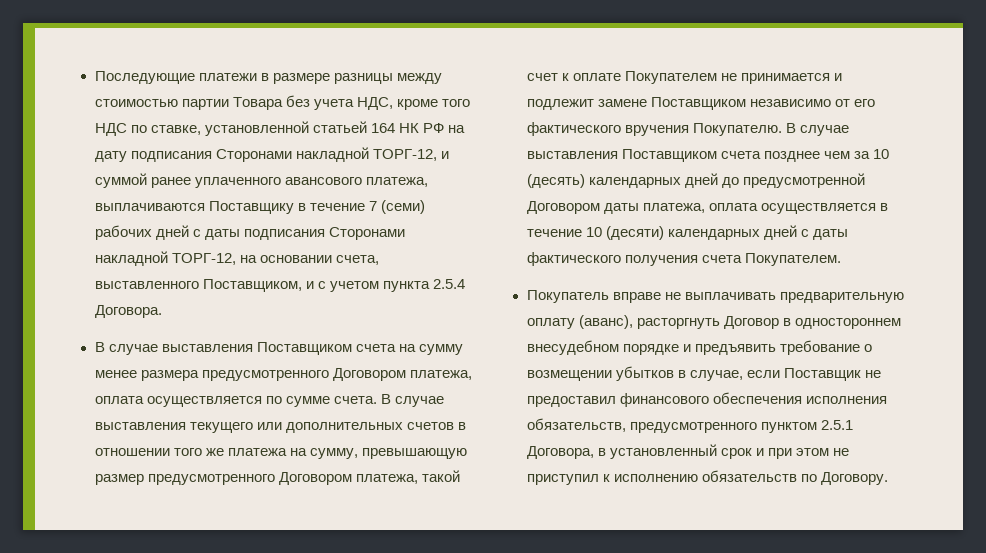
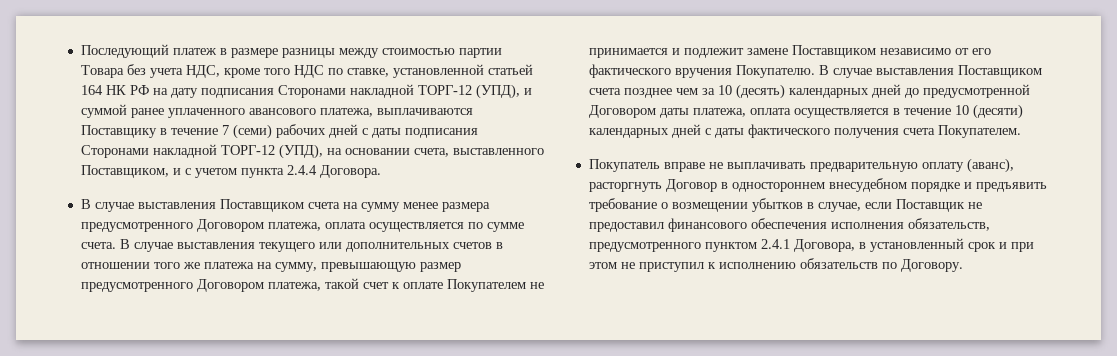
- Последующие платежи в размере разницы между стоимостью партии Товара без учета НДС, кроме того НДС по ставке, установленной статьей 164 НК РФ на дату подписания Сторонами накладной ТОРГ-12, и суммой ранее уплаченного авансового платежа, выплачиваются Поставщику в течение 7 (семи) рабочих дней с даты подписания Сторонами накладной ТОРГ-12, на основании счета, выставленного Поставщиком, и с учетом пункта 2.5.4 Договора.
+ Последующий платеж в размере разницы между стоимостью партии Товара без учета НДС, кроме того НДС по ставке, установленной статьей 164 НК РФ на дату подписания Сторонами накладной ТОРГ-12 (УПД), и суммой ранее уплаченного авансового платежа, выплачиваются Поставщику в течение 7 (семи) рабочих дней с даты подписания Сторонами накладной ТОРГ-12 (УПД), на основании счета, выставленного Поставщиком, и с учетом пункта 2.4.4 Договора.
- Покупатель вправе не выплачивать предварительную оплату (аванс), расторгнуть Договор в одностороннем внесудебном порядке и предъявить требование о возмещении убытков в случае, если Поставщик не предоставил финансового обеспечения исполнения обязательств, предусмотренного пунктом 2.5.1 Договора, в установленный срок и при этом не приступил к исполнению обязательств по Договору.
+ Покупатель вправе не выплачивать предварительную оплату (аванс), расторгнуть Договор в одностороннем внесудебном порядке и предъявить требование о возмещении убытков в случае, если Поставщик не предоставил финансового обеспечения исполнения обязательств, предусмотренного пунктом 2.4.1 Договора, в установленный срок и при этом не приступил к исполнению обязательств по Договору.

